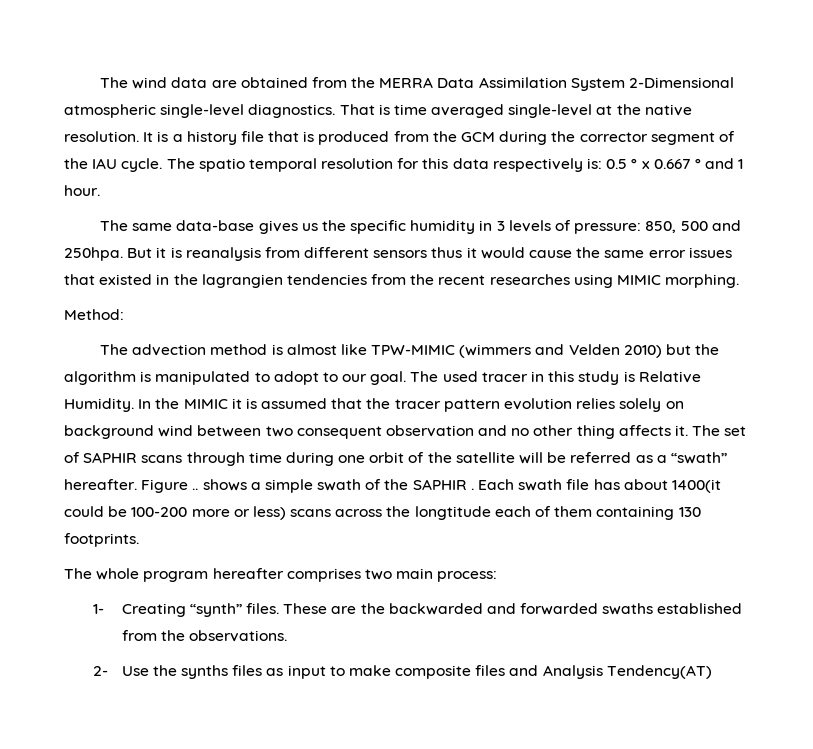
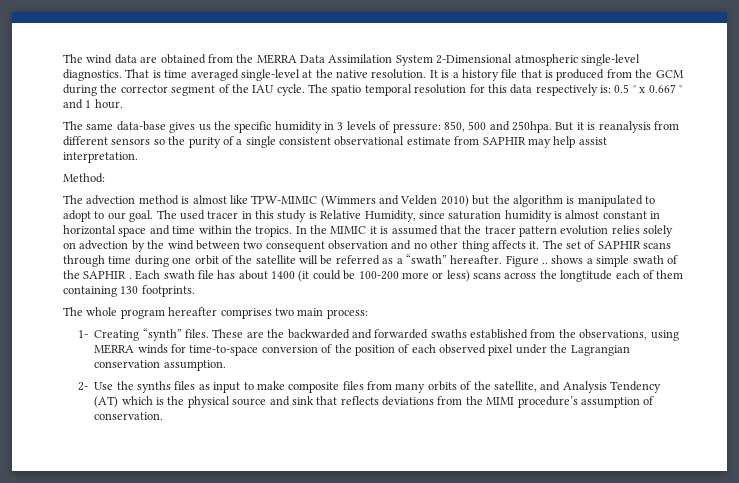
- But it is reanalysis from different sensors thus it would cause the same error issues that existed in the lagrangien tendencies from the recent researches using MIMIC morphing.
+ But it is reanalysis from different sensors so the purity of a single consistent observational estimate from SAPHIR may help assist interpretation.
- The advection method is almost like TPW-MIMIC (wimmers and Velden 2010) but the algorithm is manipulated to adopt to our goal.
+ The advection method is almost like TPW-MIMIC (Wimmers and Velden 2010) but the algorithm is manipulated to adopt to our goal.
- The used tracer in this study is Relative Humidity.
+ The used tracer in this study is Relative Humidity, since saturation humidity is almost constant in horizontal space and time within the tropics.
- In the MIMIC it is assumed that the tracer pattern evolution relies solely on background wind between two consequent observation and no other thing affects it.
+ In the MIMIC it is assumed that the tracer pattern evolution relies solely on advection by the wind between two consequent observation and no other thing affects it.
- Each swath file has about 1400(it could be 100-200 more or less) scans across the longtitude each of them containing 130 footprints.
+ Each swath file has about 1400 (it could be 100-200 more or less) scans across the longtitude each of them containing 130 footprints.
- These are the backwarded and forwarded swaths established from the observations.
+ These are the backwarded and forwarded swaths established from the observations, using MERRA winds for time-to-space conversion of the position of each observed pixel under the Lagrangian conservation assumption.
- 2- Use the synths files as input to make composite files and Analysis Tendency(AT)
+ 2- Use the synths files as input to make composite files from many orbits of the satellite, and Analysis Tendency (AT) which is the physical source and sink that reflects deviations from the MIMI procedure’s assumption of conservation.

